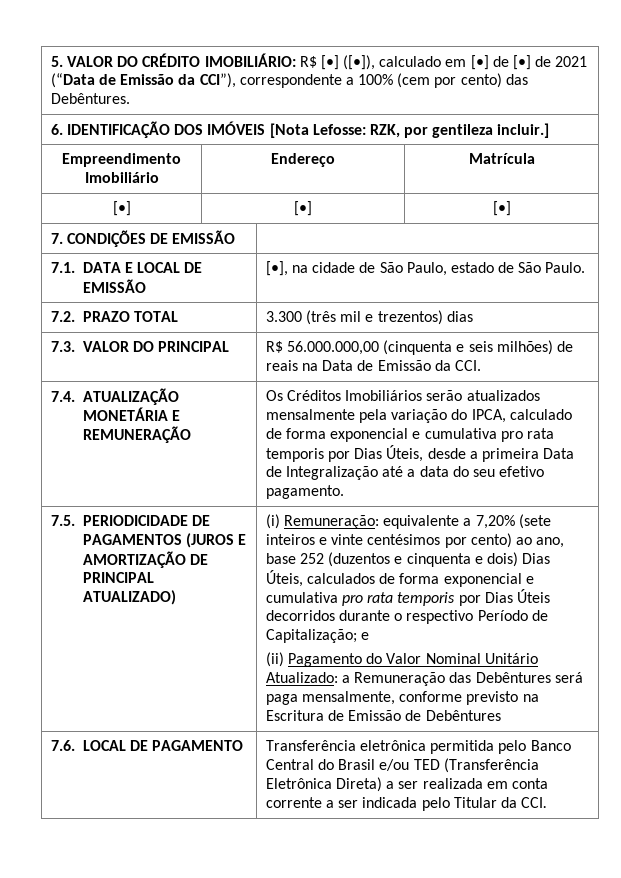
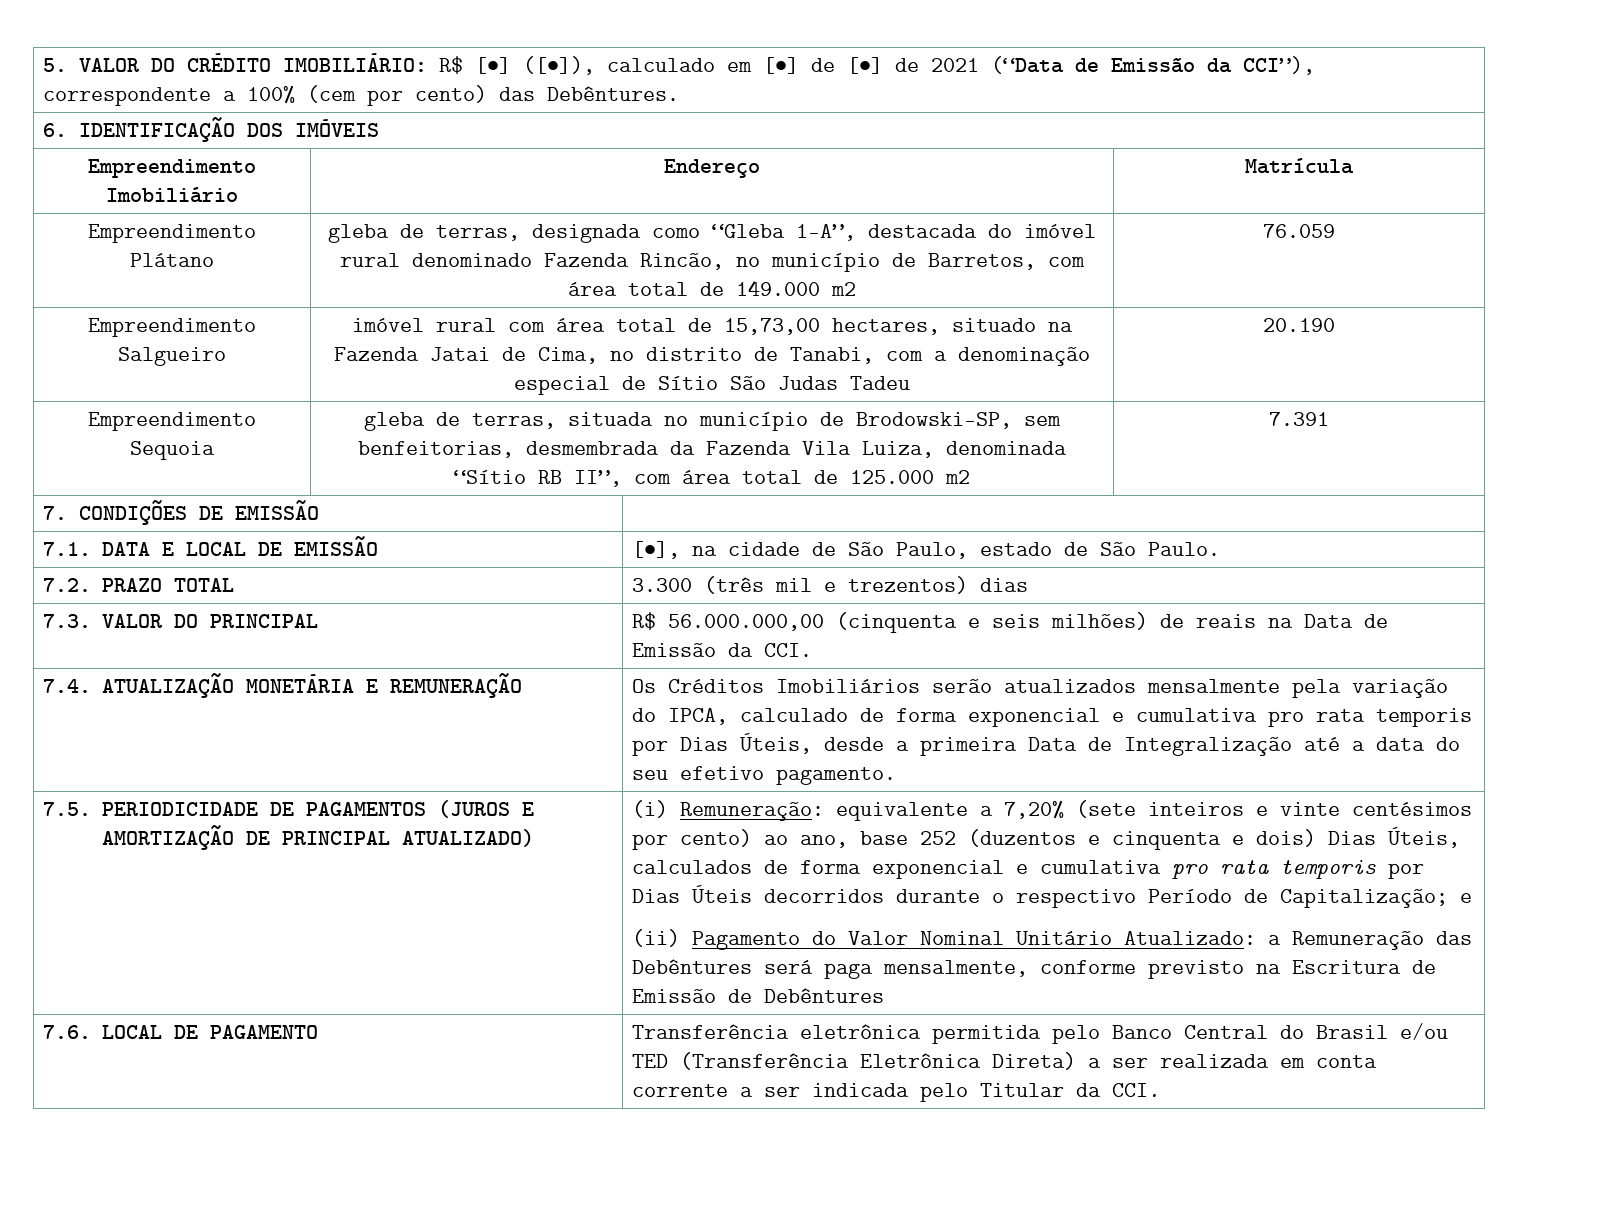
- 6. IDENTIFICAÇÃO DOS IMÓVEIS [Nota Lefosse: RZK, por gentileza incluir.]
+ 6. IDENTIFICAÇÃO DOS IMÓVEIS
  Empreendimento Imobiliário | Endereço | Matrícula
- [•] | [•] | [•]
+ Empreendimento Plátano | gleba de terras, designada como “Gleba 1-A”, destacada do imóvel rural denominado Fazenda Rincão, no município de Barretos, com área total de 149.000 m2 | 76.059
+ Empreendimento Salgueiro | imóvel rural com área total de 15,73,00 hectares, situado na Fazenda Jatai de Cima, no distrito de Tanabi, com a denominação especial de Sítio São Judas Tadeu | 20.190
+ Empreendimento Sequoia | gleba de terras, situada no município de Brodowski-SP, sem benfeitorias, desmembrada da Fazenda Vila Luiza, denominada “Sítio RB II”, com área total de 125.000 m2 | 7.391

